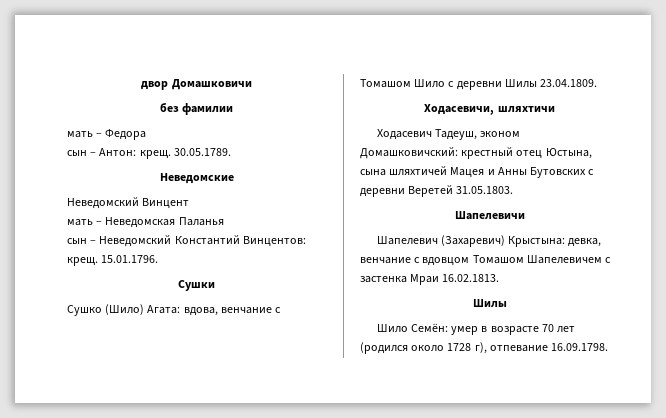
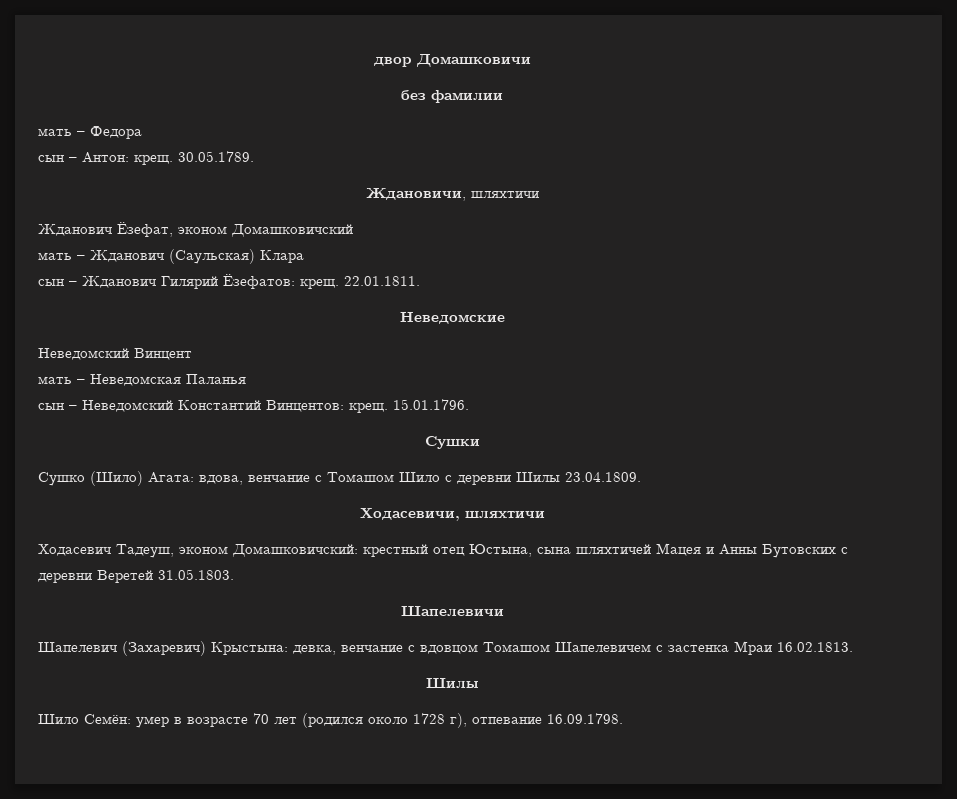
+ Ждановичи, шляхтичи
+ Жданович Ёзефат, эконом Домашковичский
+ мать – Жданович (Саульская) Клара
+ сын – Жданович Гилярий Ёзефатов: крещ. 22.01.1811.

